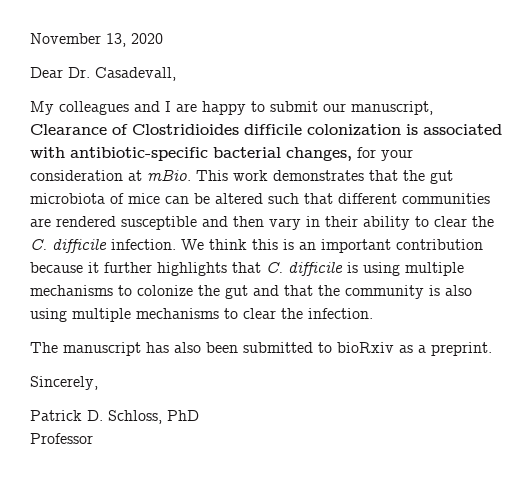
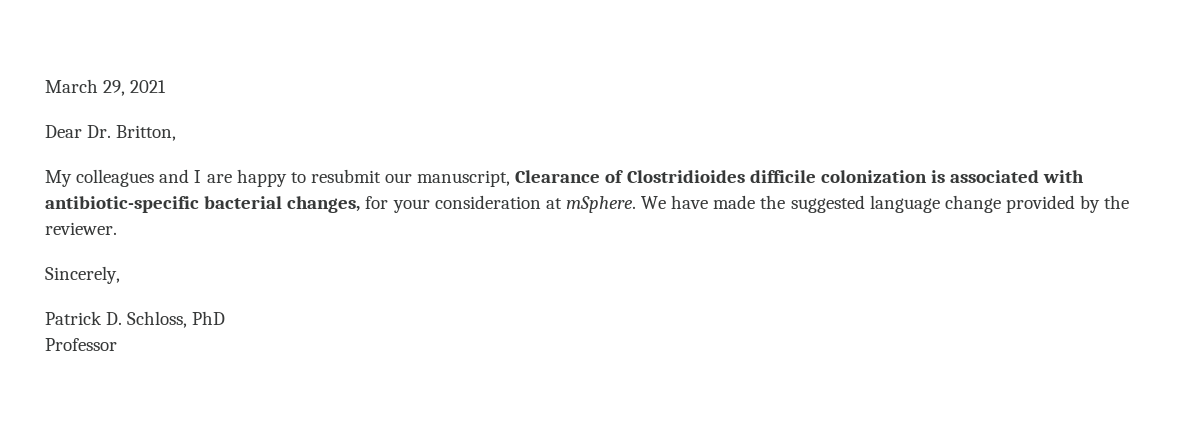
- November 13, 2020
+ March 29, 2021
- Dear Dr. Casadevall,
+ Dear Dr. Britton,
- My colleagues and I are happy to submit our manuscript, Clearance of Clostridioides difficile colonization is associated with antibiotic-specific bacterial changes, for your consideration at mBio. This work demonstrates that the gut microbiota of mice can be altered such that different communities are rendered susceptible and then vary in their ability to clear the C. difficile infection. We think this is an important contribution because it further highlights that C. difficile is using multiple mechanisms to colonize the gut and that the community is also using multiple mechanisms to clear the infection.
- The manuscript has also been submitted to bioRxiv as a preprint.
+ My colleagues and I are happy to resubmit our manuscript, Clearance of Clostridioides difficile colonization is associated with antibiotic-specific bacterial changes, for your consideration at mSphere. We have made the suggested language change provided by the reviewer.

